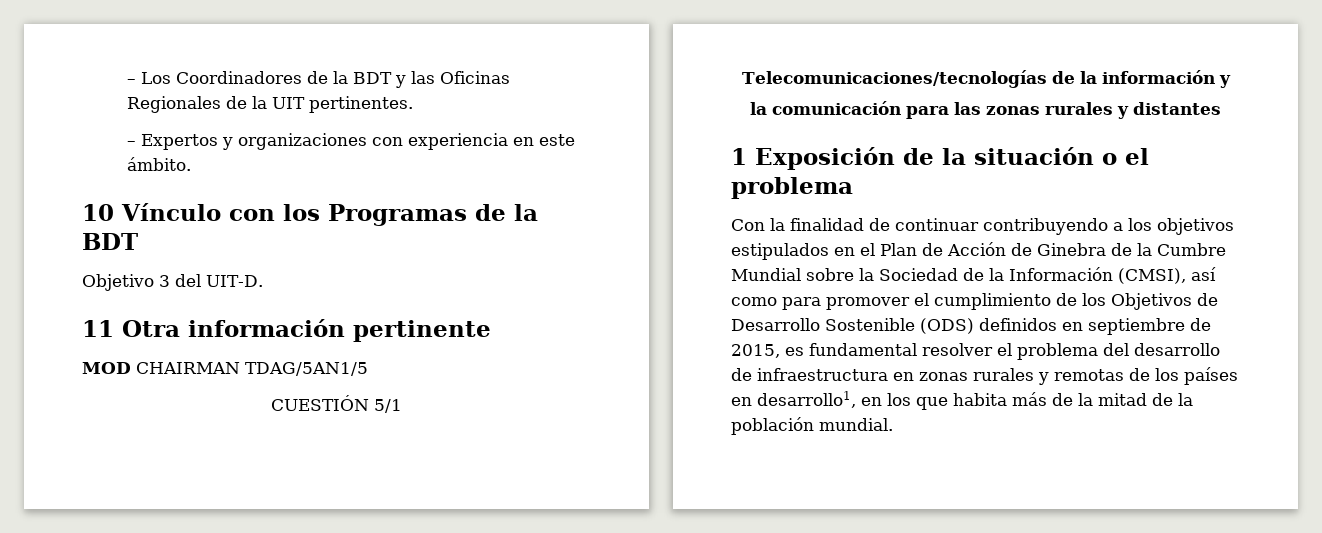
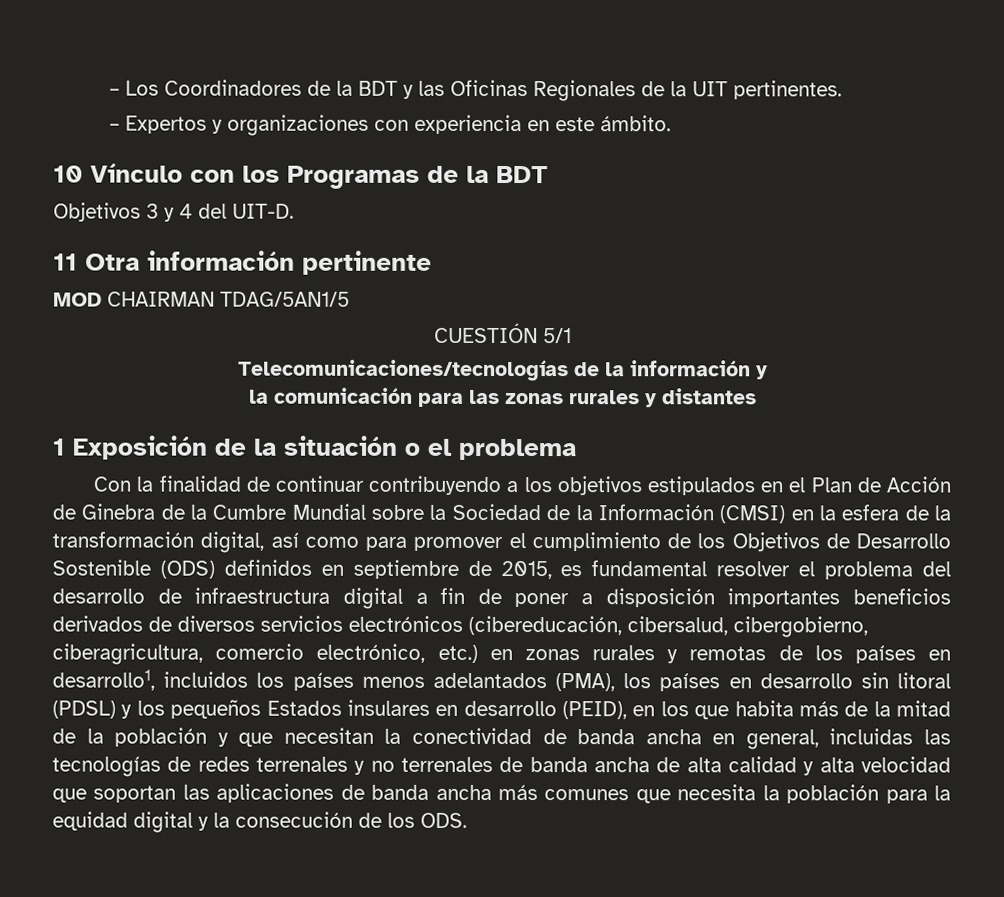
- Objetivo 3 del UIT-D.
+ Objetivos 3 y 4 del UIT-D.
- Con la finalidad de continuar contribuyendo a los objetivos estipulados en el Plan de Acción de Ginebra de la Cumbre Mundial sobre la Sociedad de la Información (CMSI), así como para promover el cumplimiento de los Objetivos de Desarrollo Sostenible (ODS) definidos en septiembre de 2015, es fundamental resolver el problema del desarrollo de infraestructura en zonas rurales y remotas de los países en desarrollo1, en los que habita más de la mitad de la población mundial.
+ Con la finalidad de continuar contribuyendo a los objetivos estipulados en el Plan de Acción de Ginebra de la Cumbre Mundial sobre la Sociedad de la Información (CMSI) en la esfera de la transformación digital, así como para promover el cumplimiento de los Objetivos de Desarrollo Sostenible (ODS) definidos en septiembre de 2015, es fundamental resolver el problema del desarrollo de infraestructura digital a fin de poner a disposición importantes beneficios derivados de diversos servicios electrónicos (cibereducación, cibersalud, cibergobierno, ciberagricultura, comercio electrónico, etc.) en zonas rurales y remotas de los países en desarrollo1, incluidos los países menos adelantados (PMA), los países en desarrollo sin litoral (PDSL) y los pequeños Estados insulares en desarrollo (PEID), en los que habita más de la mitad de la población y que necesitan la conectividad de banda ancha en general, incluidas las tecnologías de redes terrenales y no terrenales de banda ancha de alta calidad y alta velocidad que soportan las aplicaciones de banda ancha más comunes que necesita la población para la equidad digital y la consecución de los ODS.

